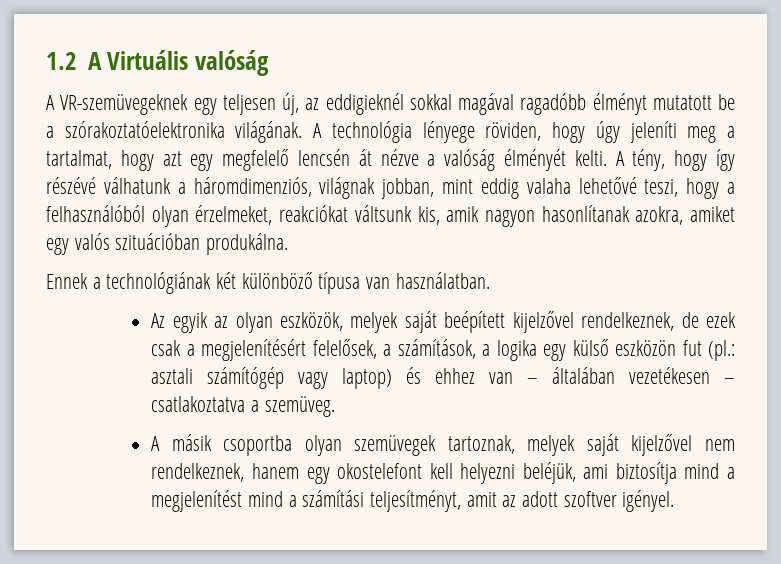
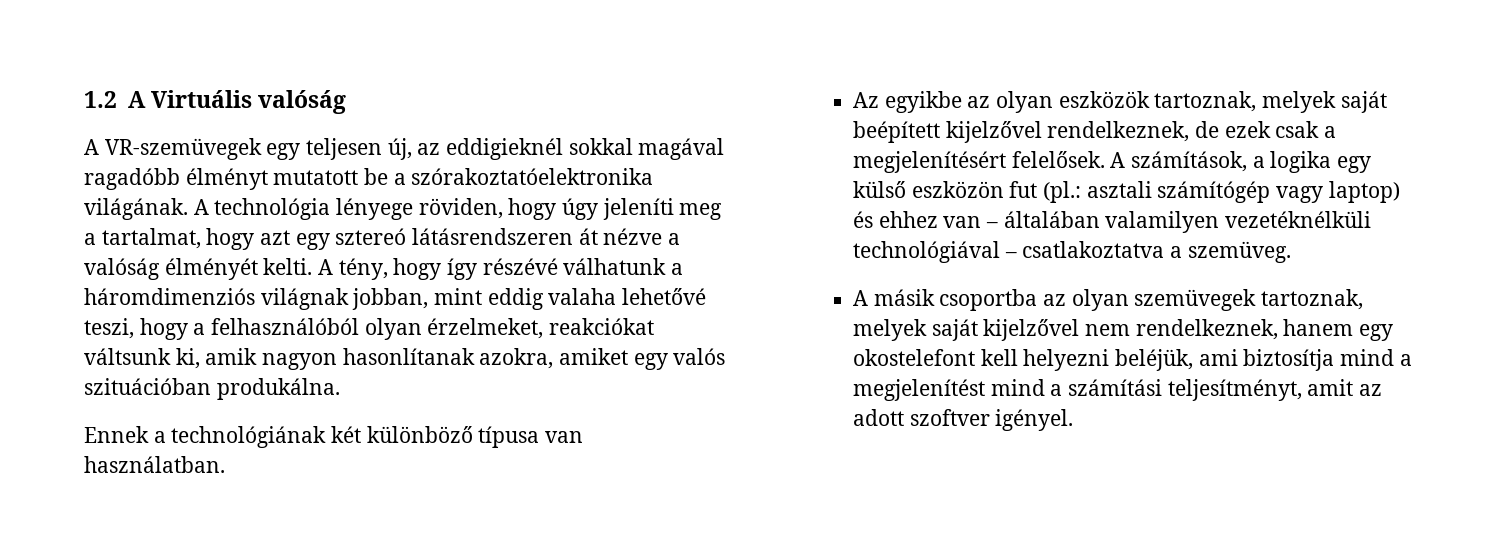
- A VR-szemüvegeknek egy teljesen új, az eddigieknél sokkal magával ragadóbb élményt mutatott be a szórakoztatóelektronika világának.
+ A VR-szemüvegek egy teljesen új, az eddigieknél sokkal magával ragadóbb élményt mutatott be a szórakoztatóelektronika világának.
- A technológia lényege röviden, hogy úgy jeleníti meg a tartalmat, hogy azt egy megfelelő lencsén át nézve a valóság élményét kelti.
+ A technológia lényege röviden, hogy úgy jeleníti meg a tartalmat, hogy azt egy sztereó látásrendszeren át nézve a valóság élményét kelti.
- A tény, hogy így részévé válhatunk a háromdimenziós, világnak jobban, mint eddig valaha lehetővé teszi, hogy a felhasználóból olyan érzelmeket, reakciókat váltsunk kis, amik nagyon hasonlítanak azokra, amiket egy valós szituációban produkálna.
+ A tény, hogy így részévé válhatunk a háromdimenziós világnak jobban, mint eddig valaha lehetővé teszi, hogy a felhasználóból olyan érzelmeket, reakciókat váltsunk ki, amik nagyon hasonlítanak azokra, amiket egy valós szituációban produkálna.
- Az egyik az olyan eszközök, melyek saját beépített kijelzővel rendelkeznek, de ezek csak a megjelenítésért felelősek, a számítások, a logika egy külső eszközön fut (pl.: asztali számítógép vagy laptop) és ehhez van – általában vezetékesen – csatlakoztatva a szemüveg.
+ Az egyikbe az olyan eszközök tartoznak, melyek saját beépített kijelzővel rendelkeznek, de ezek csak a megjelenítésért felelősek. A számítások, a logika egy külső eszközön fut (pl.: asztali számítógép vagy laptop) és ehhez van – általában valamilyen vezetéknélküli technológiával – csatlakoztatva a szemüveg.
- A másik csoportba olyan szemüvegek tartoznak, melyek saját kijelzővel nem rendelkeznek, hanem egy okostelefont kell helyezni beléjük, ami biztosítja mind a megjelenítést mind a számítási teljesítményt, amit az adott szoftver igényel.
+ A másik csoportba az olyan szemüvegek tartoznak, melyek saját kijelzővel nem rendelkeznek, hanem egy okostelefont kell helyezni beléjük, ami biztosítja mind a megjelenítést mind a számítási teljesítményt, amit az adott szoftver igényel.

